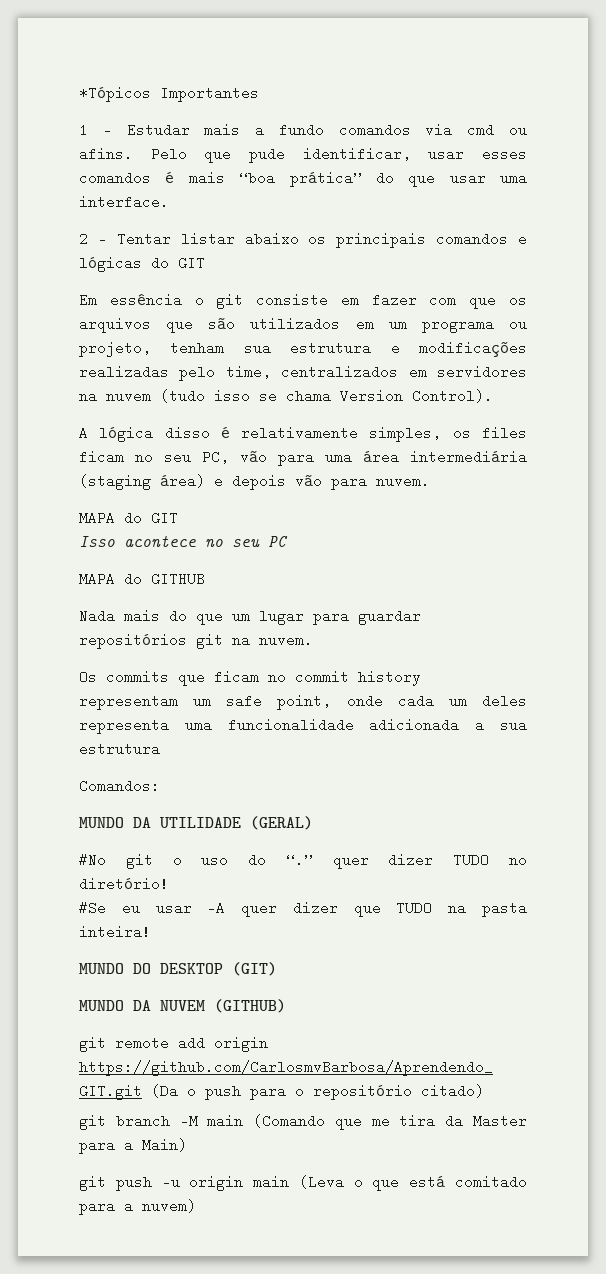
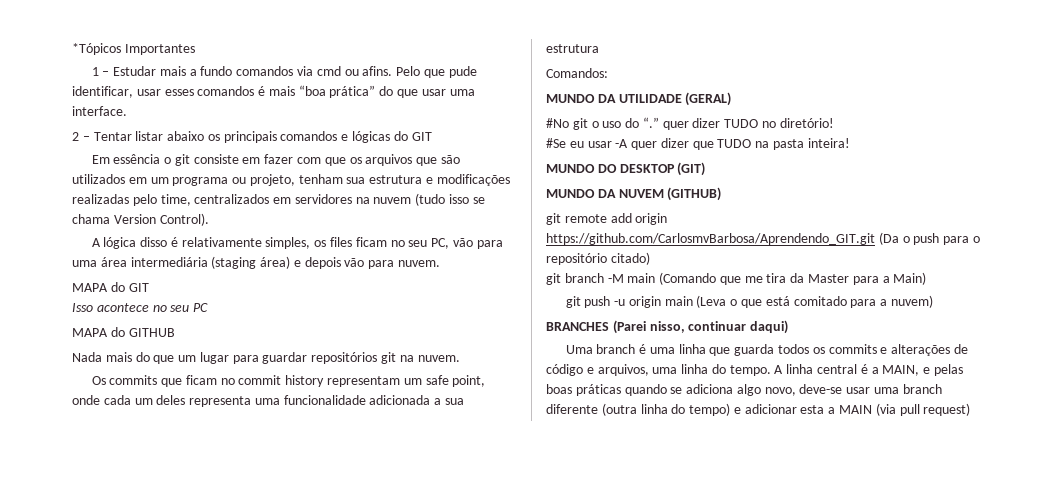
+ BRANCHES (Parei nisso, continuar daqui)
+ Uma branch é uma linha que guarda todos os commits e alterações de código e arquivos, uma linha do tempo. A linha central é a MAIN, e pelas boas práticas quando se adiciona algo novo, deve-se usar uma branch diferente (outra linha do tempo) e adicionar esta a MAIN (via pull request)

